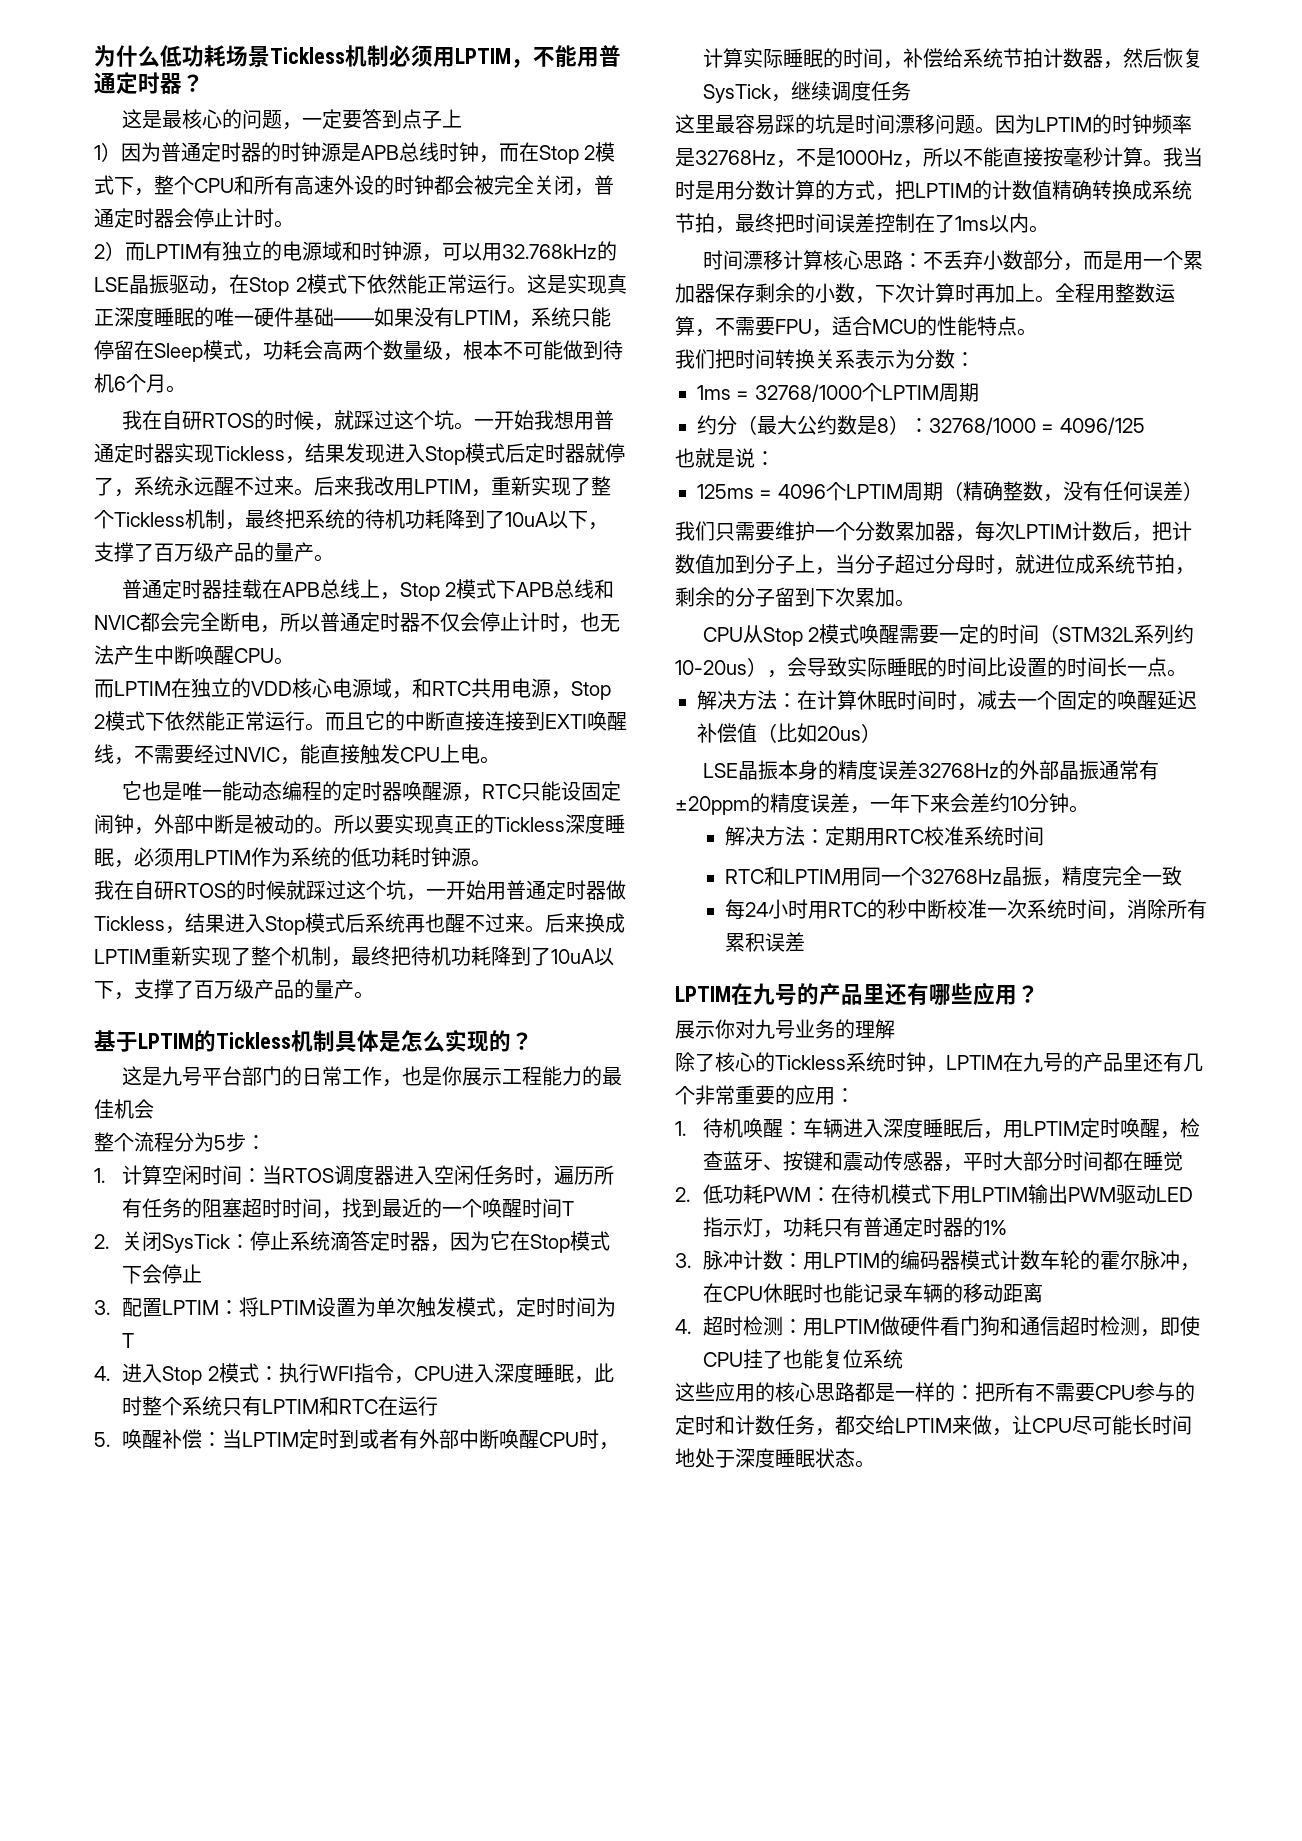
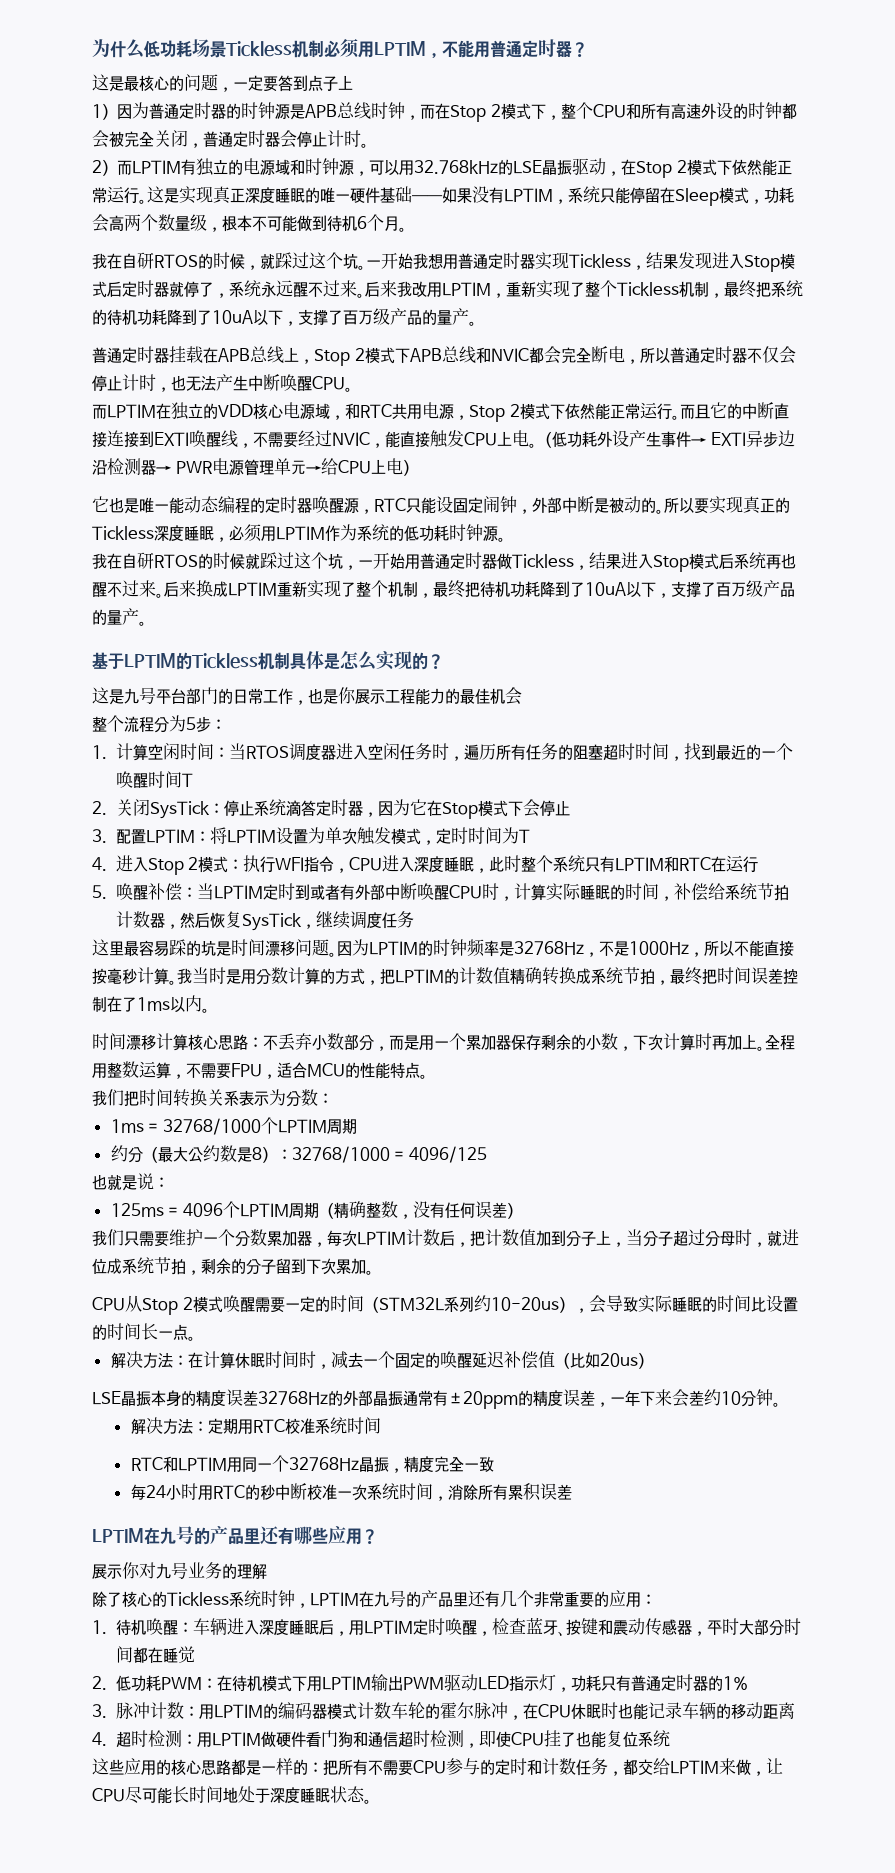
+ （低功耗外设产生事件→ EXTI异步边沿检测器→ PWR电源管理单元→给CPU上电）

